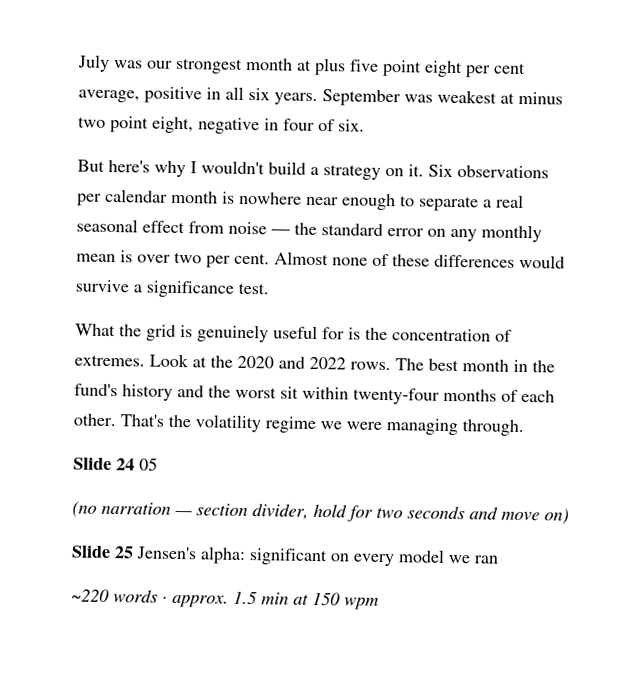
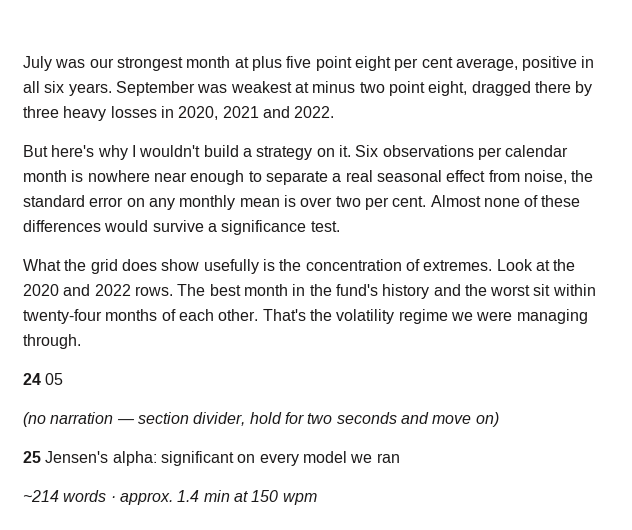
- September was weakest at minus two point eight, negative in four of six.
+ September was weakest at minus two point eight, dragged there by three heavy losses in 2020, 2021 and 2022.
- Six observations per calendar month is nowhere near enough to separate a real seasonal effect from noise — the standard error on any monthly mean is over two per cent.
+ Six observations per calendar month is nowhere near enough to separate a real seasonal effect from noise, the standard error on any monthly mean is over two per cent.
- What the grid is genuinely useful for is the concentration of extremes.
+ What the grid does show usefully is the concentration of extremes.
- Slide 24 05
+ 24 05
- Slide 25 Jensen's alpha: significant on every model we ran
+ 25 Jensen's alpha: significant on every model we ran
- ~220 words · approx. 1.5 min at 150 wpm
+ ~214 words · approx. 1.4 min at 150 wpm

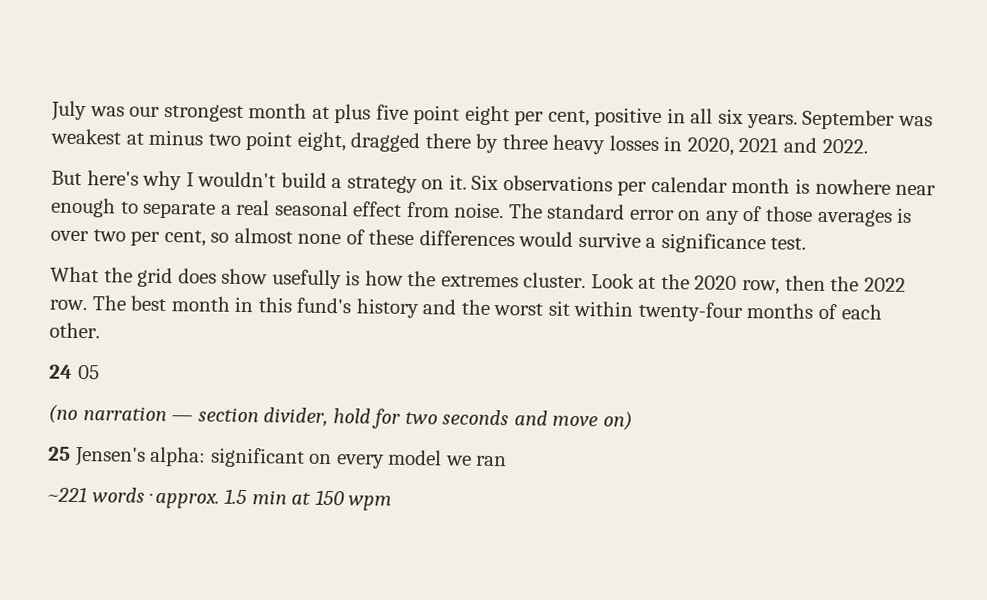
- July was our strongest month at plus five point eight per cent average, positive in all six years.
+ July was our strongest month at plus five point eight per cent, positive in all six years.
- Six observations per calendar month is nowhere near enough to separate a real seasonal effect from noise, the standard error on any monthly mean is over two per cent. Almost none of these differences would survive a significance test.
+ Six observations per calendar month is nowhere near enough to separate a real seasonal effect from noise. The standard error on any of those averages is over two per cent, so almost none of these differences would survive a significance test.
- What the grid does show usefully is the concentration of extremes. Look at the 2020 and 2022 rows.
+ What the grid does show usefully is how the extremes cluster. Look at the 2020 row, then the 2022 row.
- The best month in the fund's history and the worst sit within twenty-four months of each other. That's the volatility regime we were managing through.
+ The best month in this fund's history and the worst sit within twenty-four months of each other.
- ~214 words · approx. 1.4 min at 150 wpm
+ ~221 words · approx. 1.5 min at 150 wpm

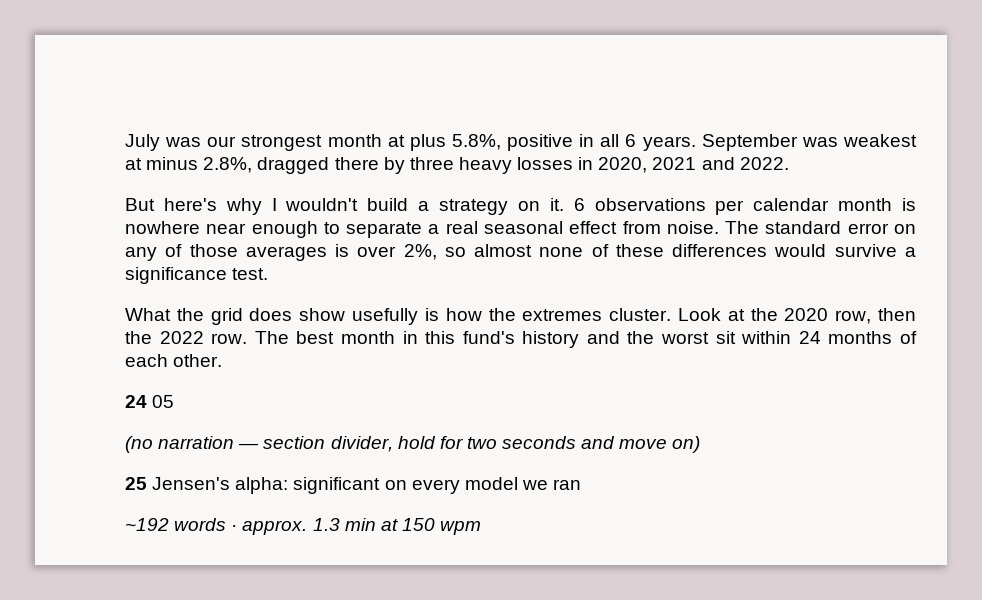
- July was our strongest month at plus five point eight per cent, positive in all six years.
+ July was our strongest month at plus 5.8%, positive in all 6 years.
- September was weakest at minus two point eight, dragged there by three heavy losses in 2020, 2021 and 2022.
+ September was weakest at minus 2.8%, dragged there by three heavy losses in 2020, 2021 and 2022.
- Six observations per calendar month is nowhere near enough to separate a real seasonal effect from noise.
+ 6 observations per calendar month is nowhere near enough to separate a real seasonal effect from noise.
- The standard error on any of those averages is over two per cent, so almost none of these differences would survive a significance test.
+ The standard error on any of those averages is over 2%, so almost none of these differences would survive a significance test.
- The best month in this fund's history and the worst sit within twenty-four months of each other.
+ The best month in this fund's history and the worst sit within 24 months of each other.
- ~221 words · approx. 1.5 min at 150 wpm
+ ~192 words · approx. 1.3 min at 150 wpm

